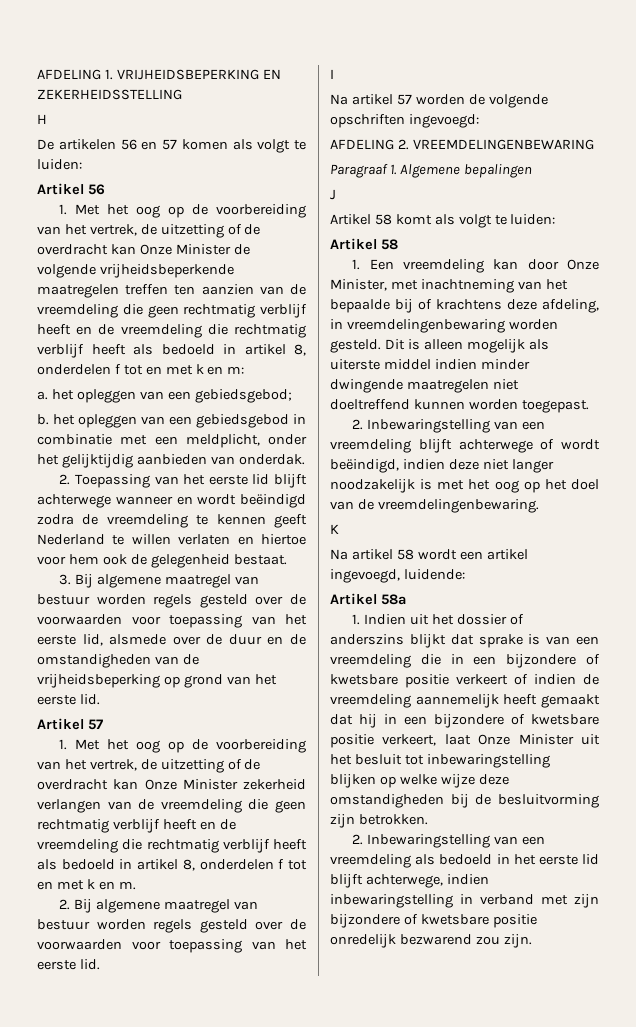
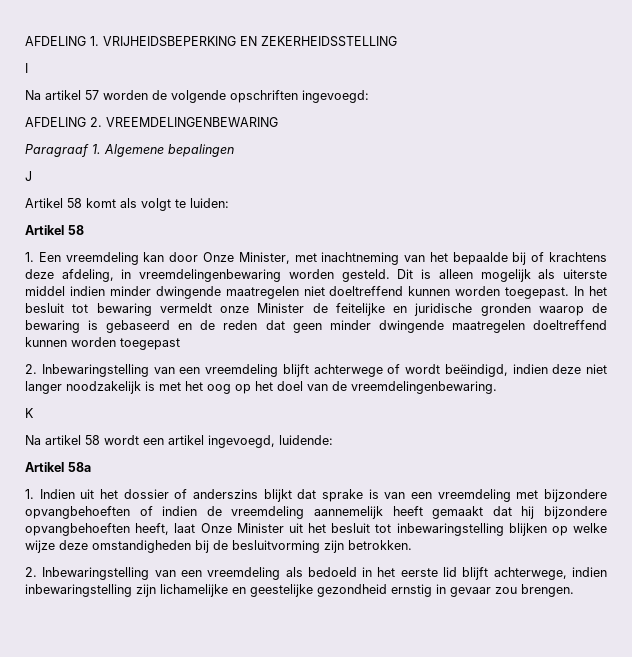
- H
- De artikelen 56 en 57 komen als volgt te luiden:
- Artikel 56
- 1. Met het oog op de voorbereiding van het vertrek, de uitzetting of de overdracht kan Onze Minister de volgende vrijheidsbeperkende maatregelen treffen ten aanzien van de vreemdeling die geen rechtmatig verblijf heeft en de vreemdeling die rechtmatig verblijf heeft als bedoeld in artikel 8, onderdelen f tot en met k en m:
- a. het opleggen van een gebiedsgebod;
- b. het opleggen van een gebiedsgebod in combinatie met een meldplicht, onder het gelijktijdig aanbieden van onderdak.
- 2. Toepassing van het eerste lid blijft achterwege wanneer en wordt beëindigd zodra de vreemdeling te kennen geeft Nederland te willen verlaten en hiertoe voor hem ook de gelegenheid bestaat.
- 3. Bij algemene maatregel van bestuur worden regels gesteld over de voorwaarden voor toepassing van het eerste lid, alsmede over de duur en de omstandigheden van de vrijheidsbeperking op grond van het eerste lid.
- Artikel 57
- 1. Met het oog op de voorbereiding van het vertrek, de uitzetting of de overdracht kan Onze Minister zekerheid verlangen van de vreemdeling die geen rechtmatig verblijf heeft en de vreemdeling die rechtmatig verblijf heeft als bedoeld in artikel 8, onderdelen f tot en met k en m.
- 2. Bij algemene maatregel van bestuur worden regels gesteld over de voorwaarden voor toepassing van het eerste lid.
+ In het besluit tot bewaring vermeldt onze Minister de feitelijke en juridische gronden waarop de bewaring is gebaseerd en de reden dat geen minder dwingende maatregelen doeltreffend kunnen worden toegepast
- 1. Indien uit het dossier of anderszins blijkt dat sprake is van een vreemdeling die in een bijzondere of kwetsbare positie verkeert of indien de vreemdeling aannemelijk heeft gemaakt dat hij in een bijzondere of kwetsbare positie verkeert, laat Onze Minister uit het besluit tot inbewaringstelling blijken op welke wijze deze omstandigheden bij de besluitvorming zijn betrokken.
+ 1. Indien uit het dossier of anderszins blijkt dat sprake is van een vreemdeling met bijzondere opvangbehoeften of indien de vreemdeling aannemelijk heeft gemaakt dat hij bijzondere opvangbehoeften heeft, laat Onze Minister uit het besluit tot inbewaringstelling blijken op welke wijze deze omstandigheden bij de besluitvorming zijn betrokken.
- 2. Inbewaringstelling van een vreemdeling als bedoeld in het eerste lid blijft achterwege, indien inbewaringstelling in verband met zijn bijzondere of kwetsbare positie onredelijk bezwarend zou zijn.
+ 2. Inbewaringstelling van een vreemdeling als bedoeld in het eerste lid blijft achterwege, indien inbewaringstelling zijn lichamelijke en geestelijke gezondheid ernstig in gevaar zou brengen.

